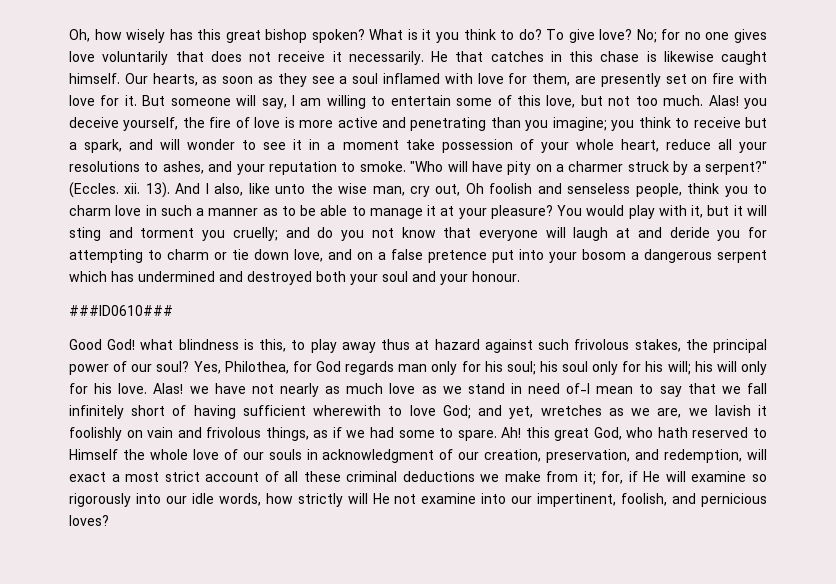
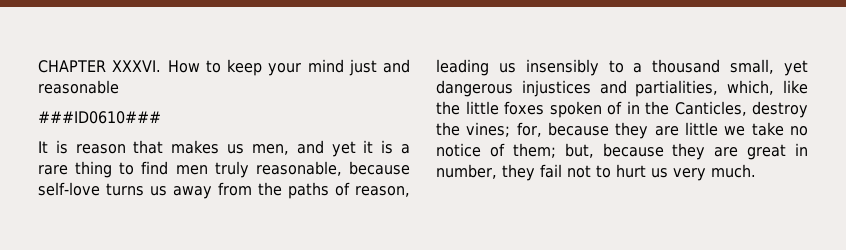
- Oh, how wisely has this great bishop spoken? What is it you think to do? To give love? No; for no one gives love voluntarily that does not receive it necessarily. He that catches in this chase is likewise caught himself. Our hearts, as soon as they see a soul inflamed with love for them, are presently set on fire with love for it. But someone will say, I am willing to entertain some of this love, but not too much. Alas! you deceive yourself, the fire of love is more active and penetrating than you imagine; you think to receive but a spark, and will wonder to see it in a moment take possession of your whole heart, reduce all your resolutions to ashes, and your reputation to smoke. "Who will have pity on a charmer struck by a serpent?" (Eccles. xii. 13). And I also, like unto the wise man, cry out, Oh foolish and senseless people, think you to charm love in such a manner as to be able to manage it at your pleasure? You would play with it, but it will sting and torment you cruelly; and do you not know that everyone will laugh at and deride you for attempting to charm or tie down love, and on a false pretence put into your bosom a dangerous serpent which has undermined and destroyed both your soul and your honour.
+ CHAPTER XXXVI. How to keep your mind just and reasonable
  ###ID0610###
- Good God! what blindness is this, to play away thus at hazard against such frivolous stakes, the principal power of our soul? Yes, Philothea, for God regards man only for his soul; his soul only for his will; his will only for his love. Alas! we have not nearly as much love as we stand in need of-I mean to say that we fall infinitely short of having sufficient wherewith to love God; and yet, wretches as we are, we lavish it foolishly on vain and frivolous things, as if we had some to spare. Ah! this great God, who hath reserved to Himself the whole love of our souls in acknowledgment of our creation, preservation, and redemption, will exact a most strict account of all these criminal deductions we make from it; for, if He will examine so rigorously into our idle words, how strictly will He not examine into our impertinent, foolish, and pernicious loves?
+ It is reason that makes us men, and yet it is a rare thing to find men truly reasonable, because self-love turns us away from the paths of reason, leading us insensibly to a thousand small, yet dangerous injustices and partialities, which, like the little foxes spoken of in the Canticles, destroy the vines; for, because they are little we take no notice of them; but, because they are great in number, they fail not to hurt us very much.

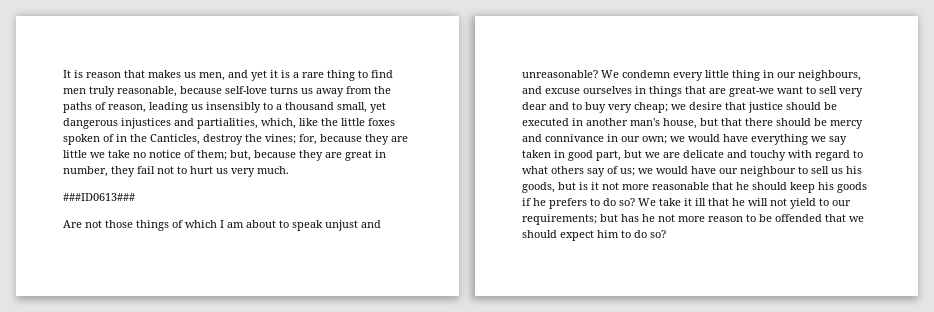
- CHAPTER XXXVI. How to keep your mind just and reasonable
- ###ID0610###
+ ###ID0613###
+ Are not those things of which I am about to speak unjust and unreasonable? We condemn every little thing in our neighbours, and excuse ourselves in things that are great-we want to sell very dear and to buy very cheap; we desire that justice should be executed in another man's house, but that there should be mercy and connivance in our own; we would have everything we say taken in good part, but we are delicate and touchy with regard to what others say of us; we would have our neighbour to sell us his goods, but is it not more reasonable that he should keep his goods if he prefers to do so? We take it ill that he will not yield to our requirements; but has he not more reason to be offended that we should expect him to do so?

